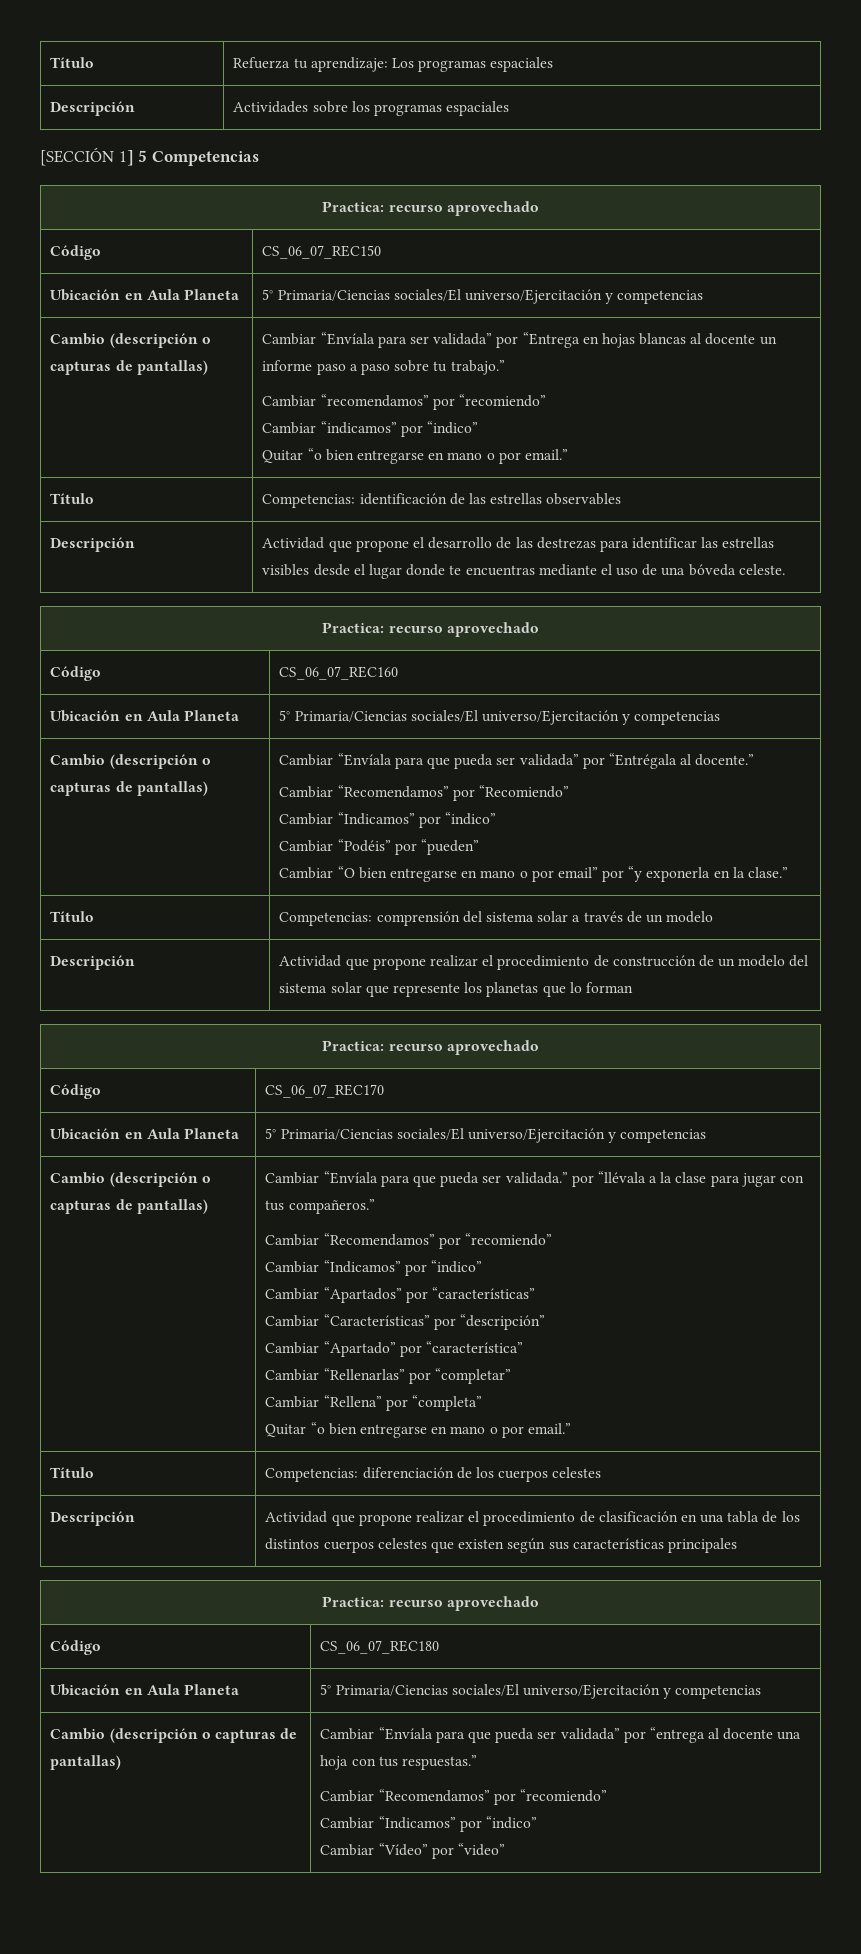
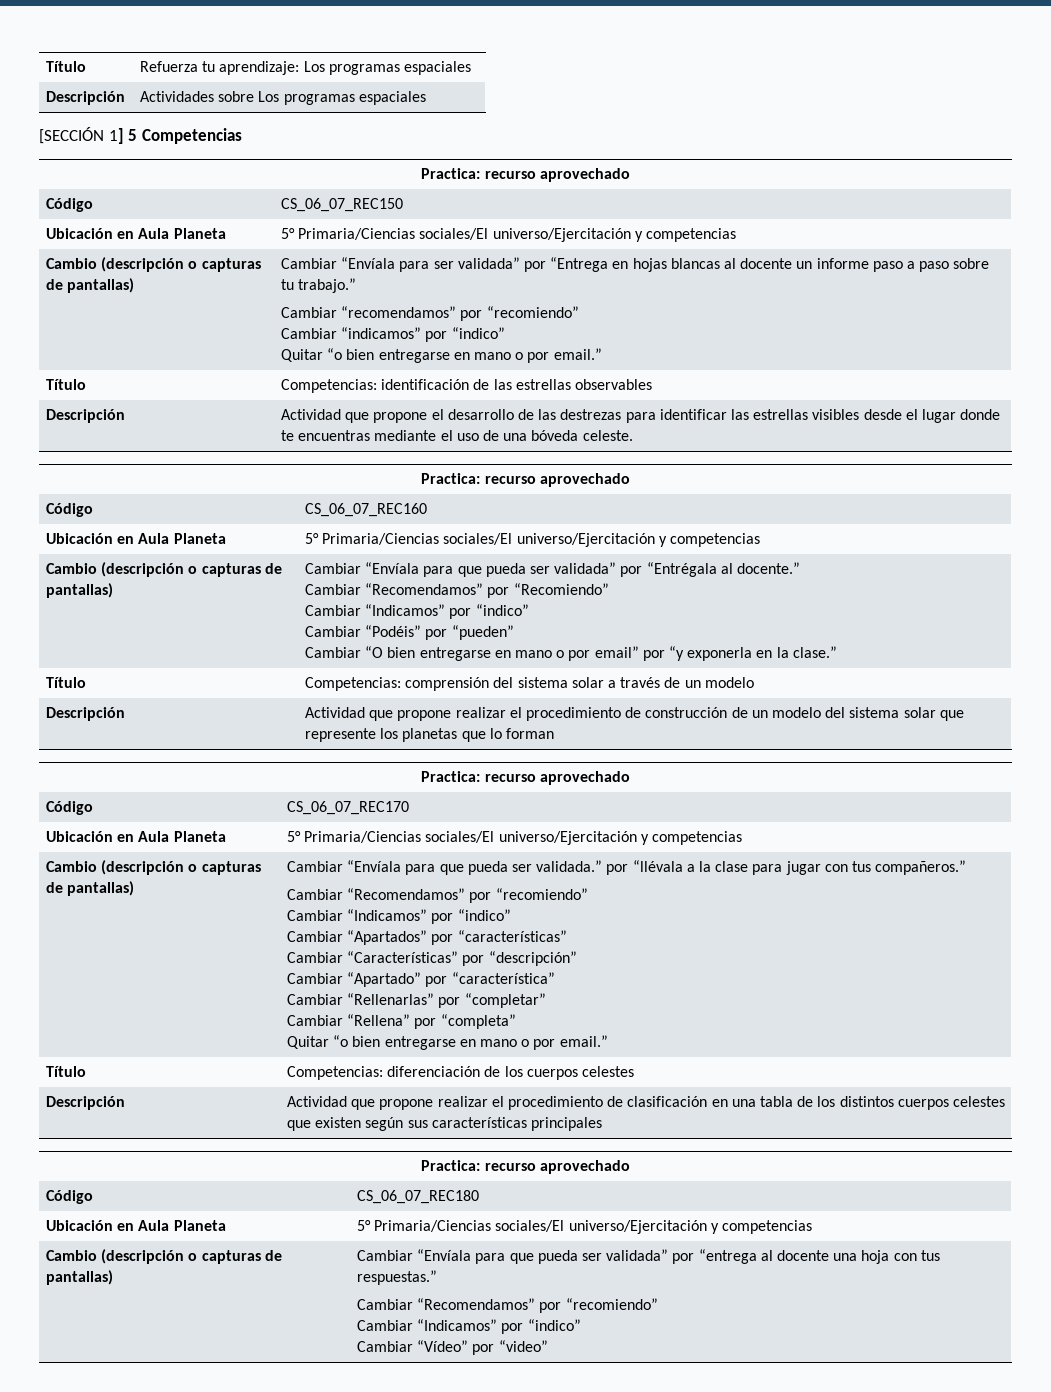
- Descripción | Actividades sobre los programas espaciales
+ Descripción | Actividades sobre Los programas espaciales

